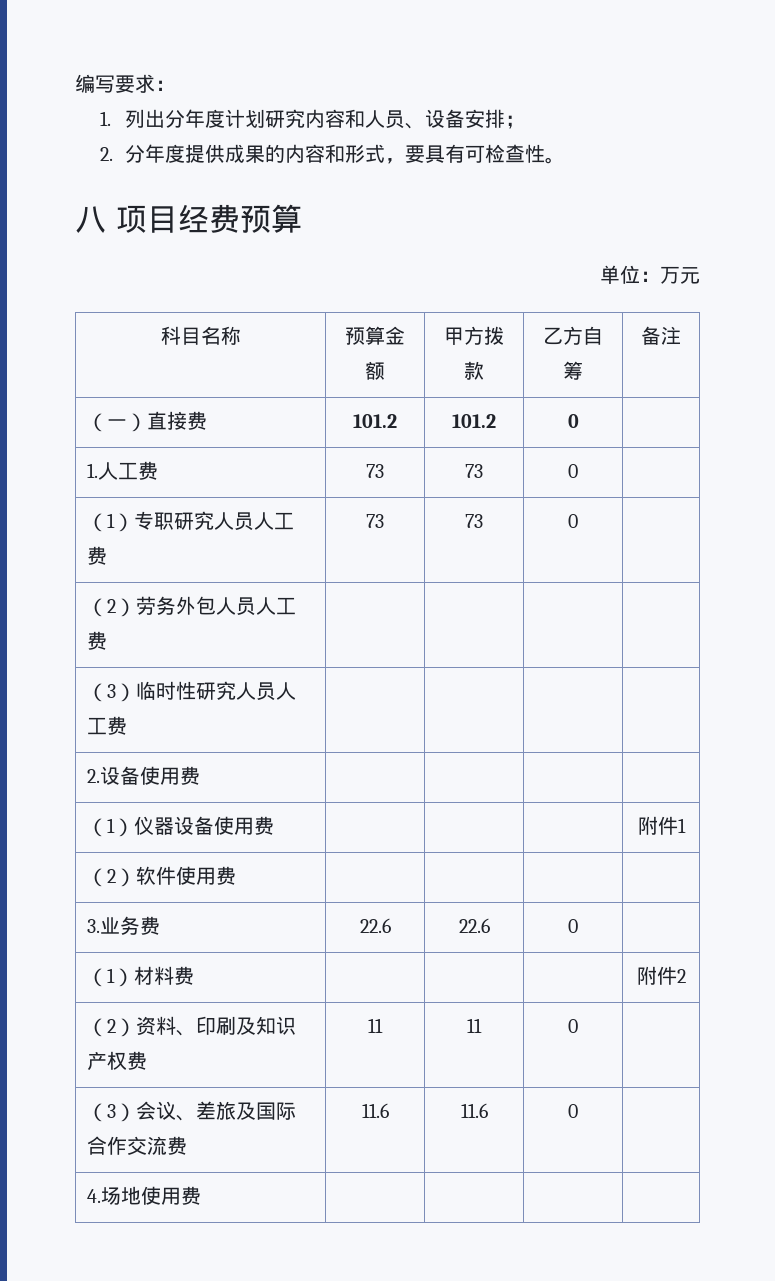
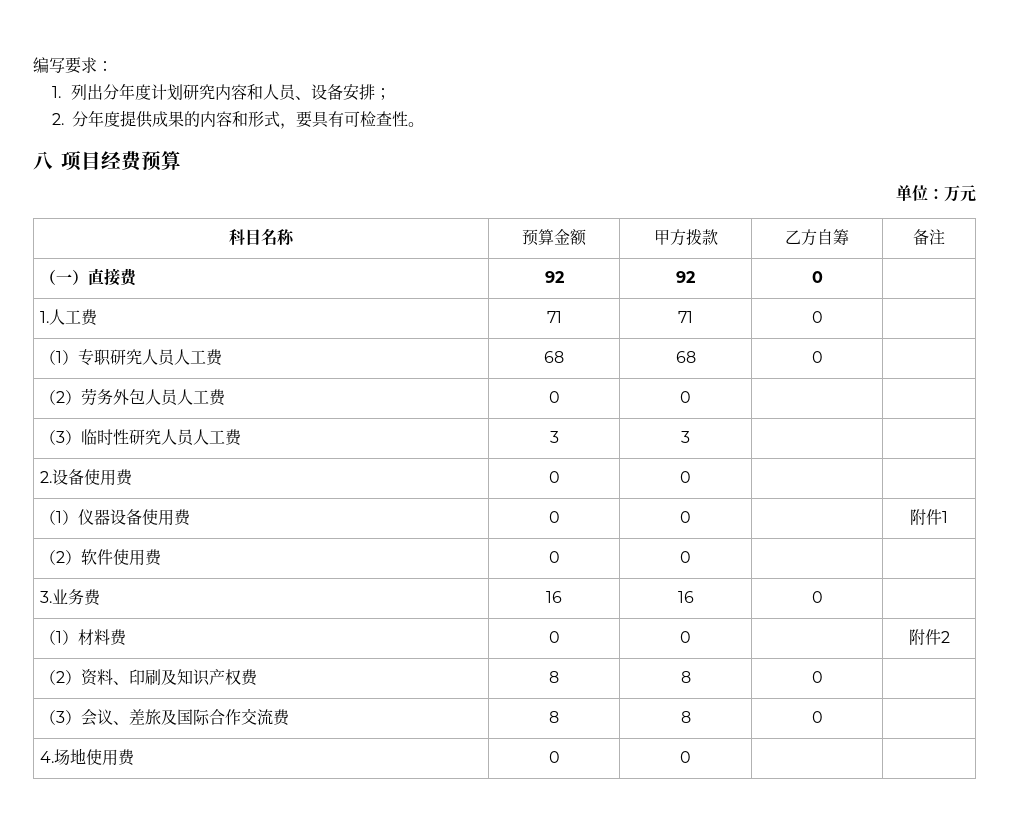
- （一）直接费 | 101.2 | 101.2 | 0 |
+ （一）直接费 | 92 | 92 | 0 |
- 1.人工费 | 73 | 73 | 0 |
+ 1.人工费 | 71 | 71 | 0 |
- （1）专职研究人员人工费 | 73 | 73 | 0 |
+ （1）专职研究人员人工费 | 68 | 68 | 0 |
- （2）劳务外包人员人工费 | | | |
+ （2）劳务外包人员人工费 | 0 | 0 | |
- （3）临时性研究人员人工费 | | | |
+ （3）临时性研究人员人工费 | 3 | 3 | |
- 2.设备使用费 | | | |
+ 2.设备使用费 | 0 | 0 | |
- （1）仪器设备使用费 | | | | 附件1
+ （1）仪器设备使用费 | 0 | 0 | | 附件1
- （2）软件使用费 | | | |
+ （2）软件使用费 | 0 | 0 | |
- 3.业务费 | 22.6 | 22.6 | 0 |
+ 3.业务费 | 16 | 16 | 0 |
- （1）材料费 | | | | 附件2
+ （1）材料费 | 0 | 0 | | 附件2
- （2）资料、印刷及知识产权费 | 11 | 11 | 0 |
+ （2）资料、印刷及知识产权费 | 8 | 8 | 0 |
- （3）会议、差旅及国际合作交流费 | 11.6 | 11.6 | 0 |
+ （3）会议、差旅及国际合作交流费 | 8 | 8 | 0 |
- 4.场地使用费 | | | |
+ 4.场地使用费 | 0 | 0 | |

